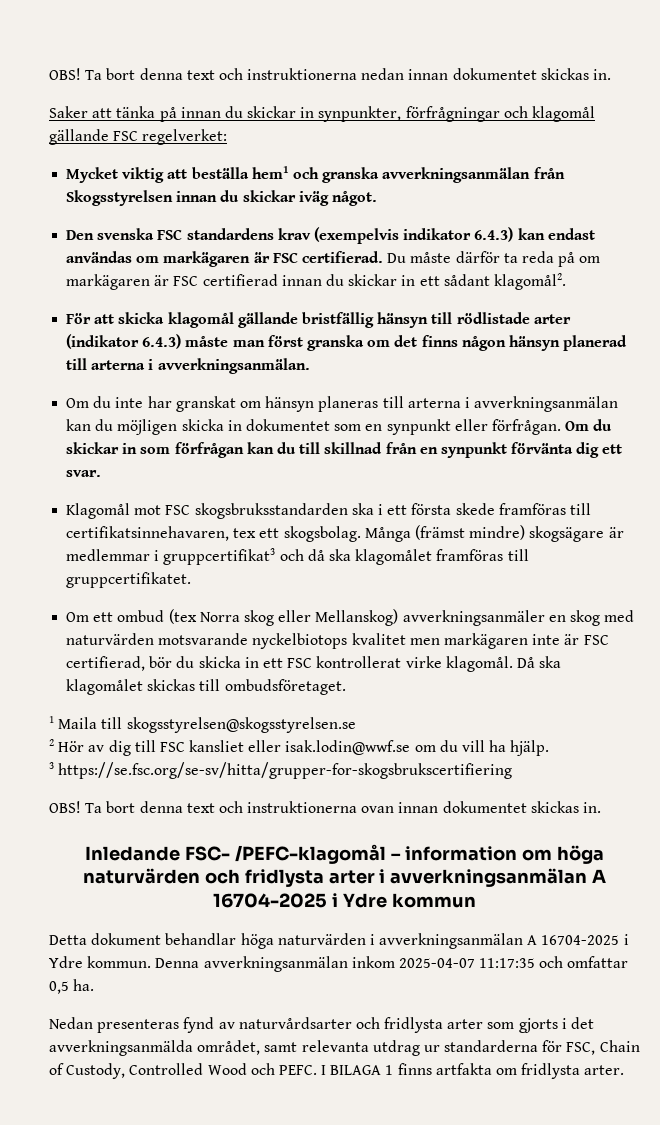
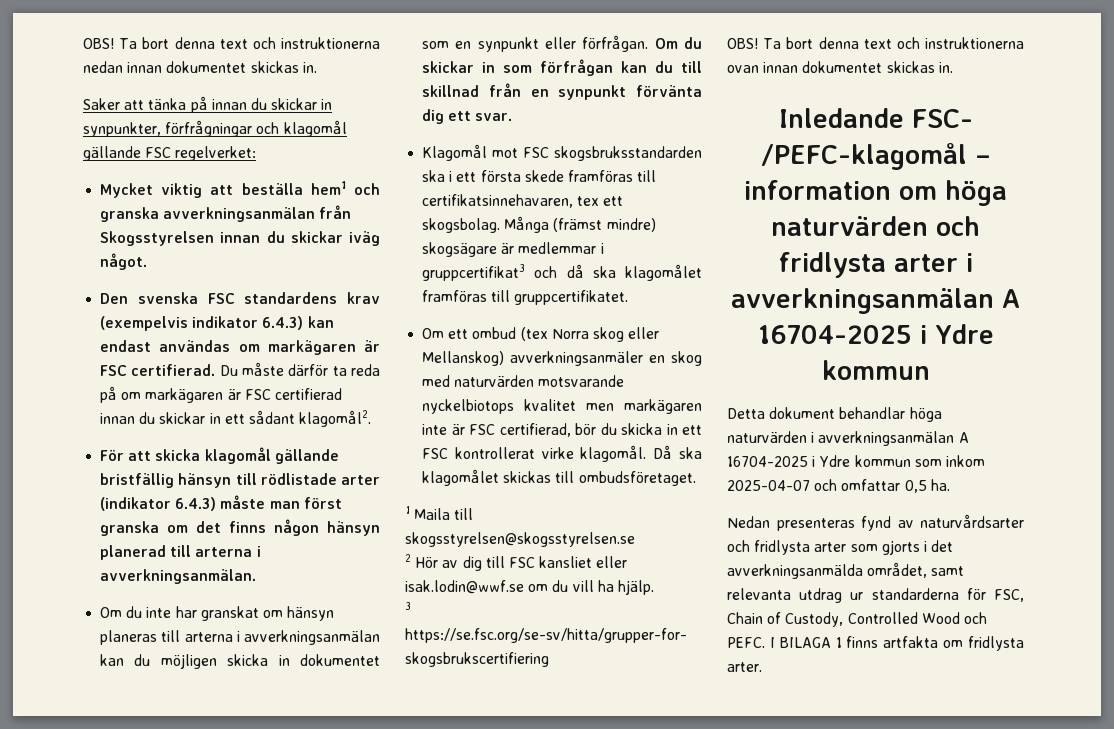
- Detta dokument behandlar höga naturvärden i avverkningsanmälan A 16704-2025 i Ydre kommun. Denna avverkningsanmälan inkom 2025-04-07 11:17:35 och omfattar 0,5 ha.
+ Detta dokument behandlar höga naturvärden i avverkningsanmälan A 16704-2025 i Ydre kommun som inkom 2025-04-07 och omfattar 0,5 ha.

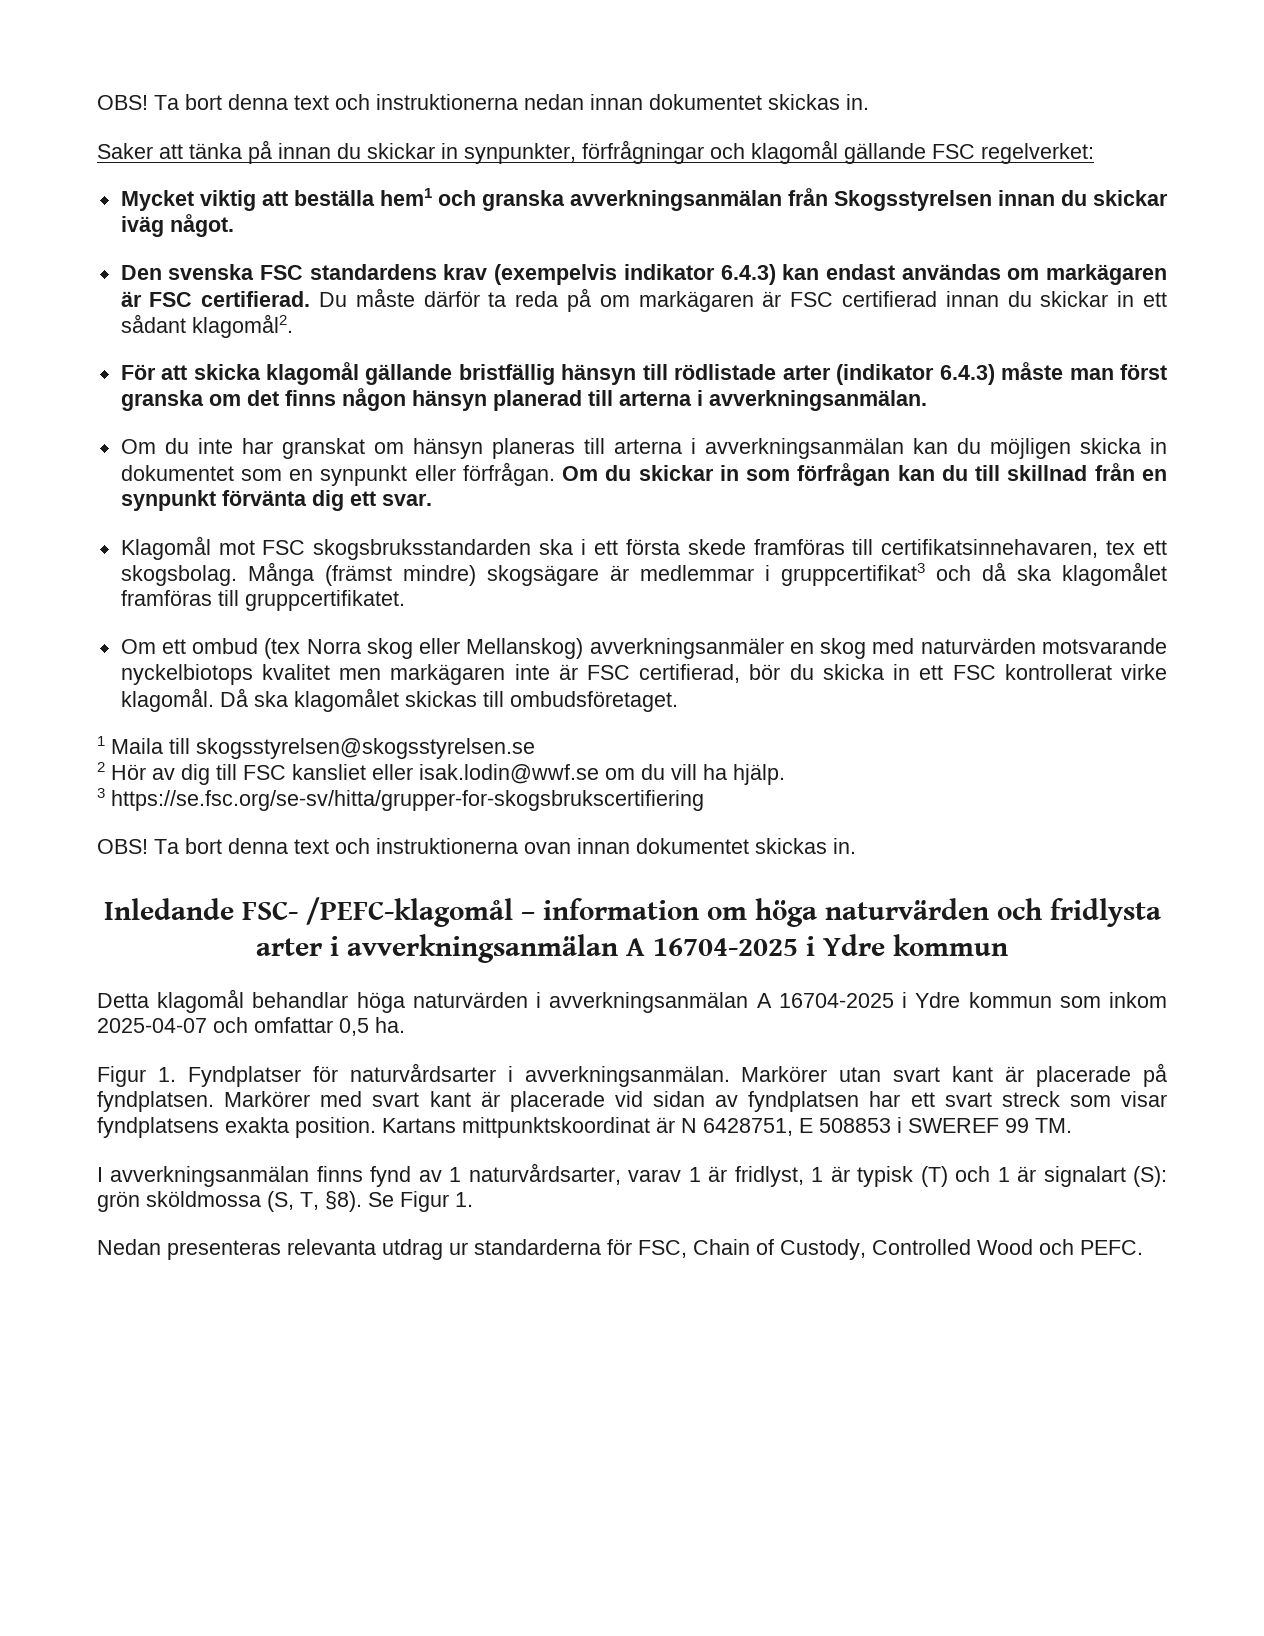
- Detta dokument behandlar höga naturvärden i avverkningsanmälan A 16704-2025 i Ydre kommun som inkom 2025-04-07 och omfattar 0,5 ha.
+ Detta klagomål behandlar höga naturvärden i avverkningsanmälan A 16704-2025 i Ydre kommun som inkom 2025-04-07 och omfattar 0,5 ha.
- Nedan presenteras fynd av naturvårdsarter och fridlysta arter som gjorts i det avverkningsanmälda området, samt relevanta utdrag ur standarderna för FSC, Chain of Custody, Controlled Wood och PEFC. I BILAGA 1 finns artfakta om fridlysta arter.
+ Figur 1. Fyndplatser för naturvårdsarter i avverkningsanmälan. Markörer utan svart kant är placerade på fyndplatsen. Markörer med svart kant är placerade vid sidan av fyndplatsen har ett svart streck som visar fyndplatsens exakta position. Kartans mittpunktskoordinat är N 6428751, E 508853 i SWEREF 99 TM.
+ I avverkningsanmälan finns fynd av 1 naturvårdsarter, varav 1 är fridlyst, 1 är typisk (T) och 1 är signalart (S): grön sköldmossa (S, T, §8). Se Figur 1.
+ Nedan presenteras relevanta utdrag ur standarderna för FSC, Chain of Custody, Controlled Wood och PEFC.

